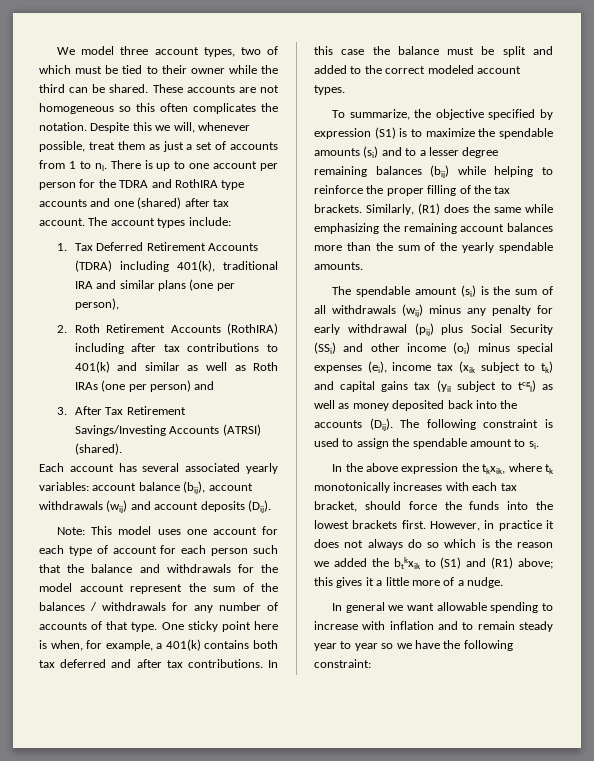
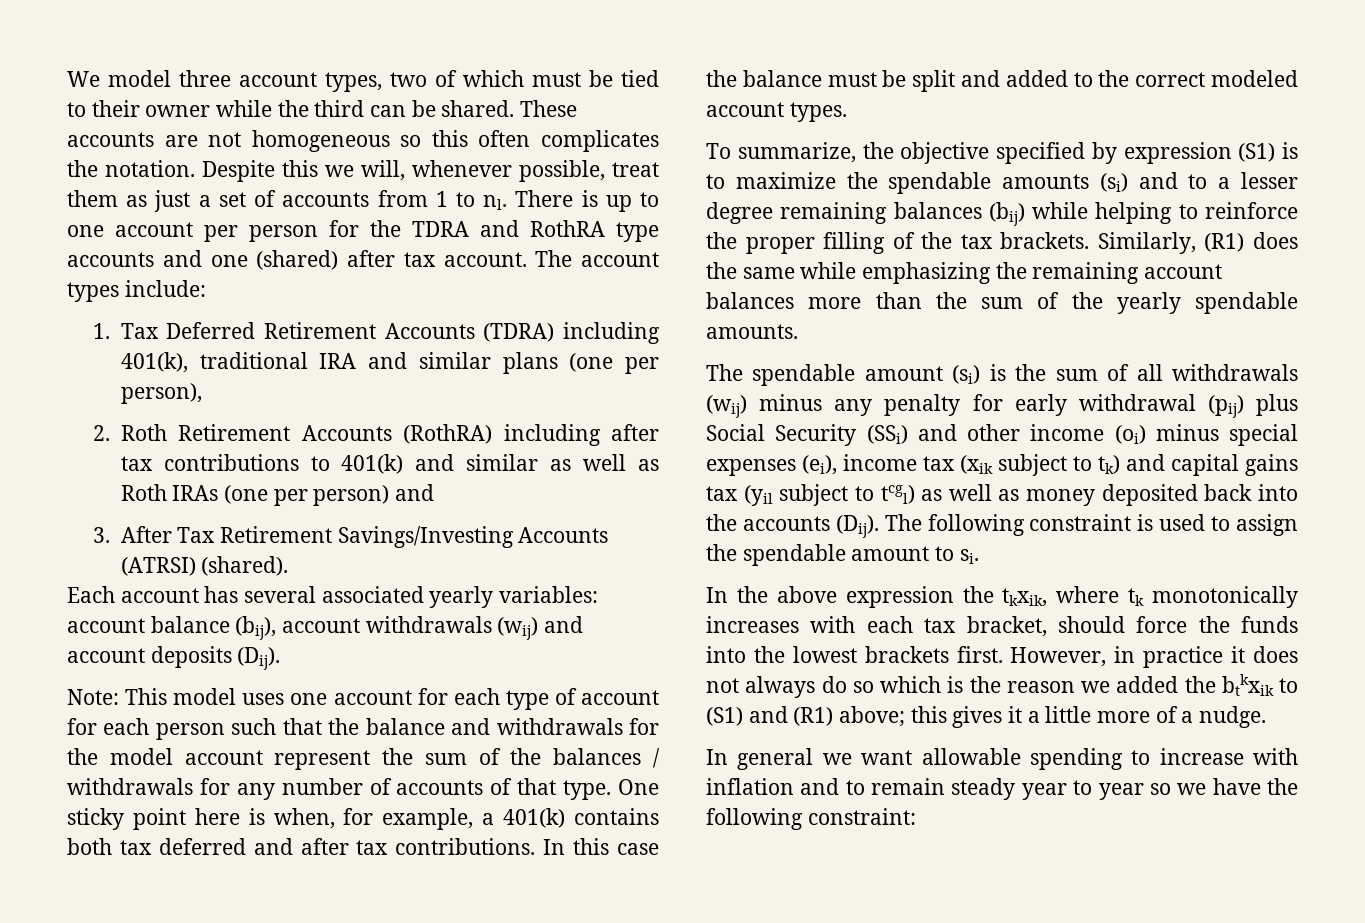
- There is up to one account per person for the TDRA and RothIRA type accounts and one (shared) after tax account.
+ There is up to one account per person for the TDRA and RothRA type accounts and one (shared) after tax account.
- 2. Roth Retirement Accounts (RothIRA) including after tax contributions to 401(k) and similar as well as Roth IRAs (one per person) and
+ 2. Roth Retirement Accounts (RothRA) including after tax contributions to 401(k) and similar as well as Roth IRAs (one per person) and

